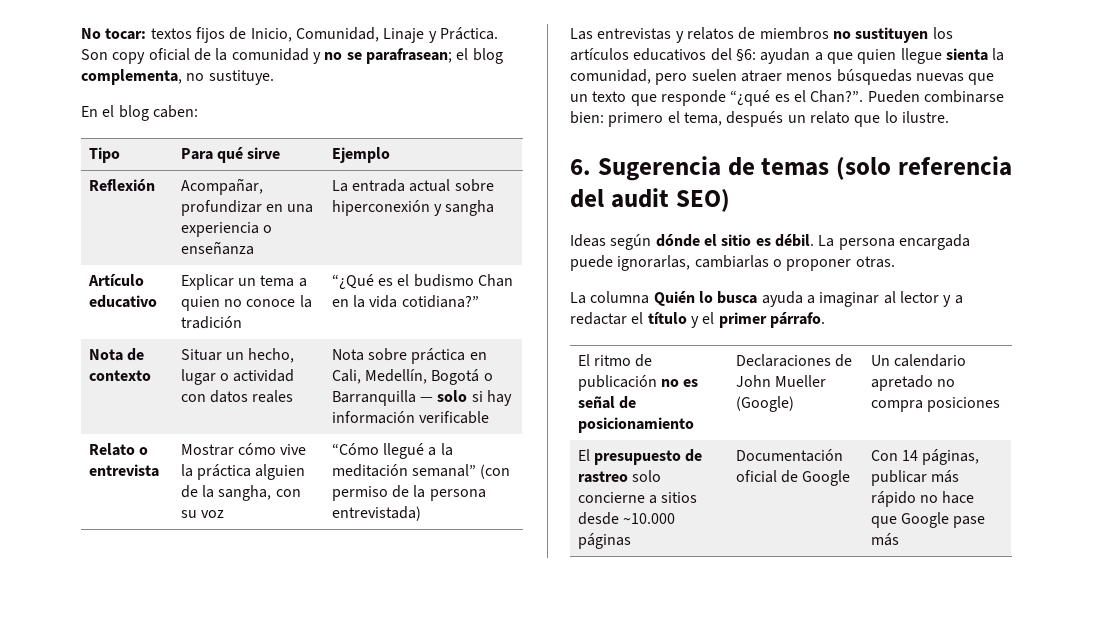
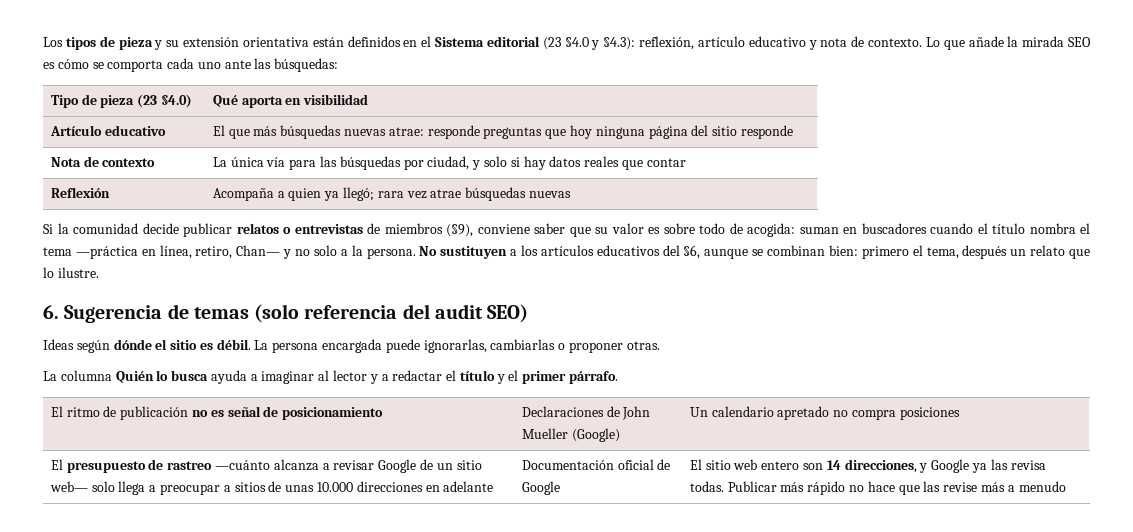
- No tocar: textos fijos de Inicio, Comunidad, Linaje y Práctica. Son copy oficial de la comunidad y no se parafrasean; el blog complementa, no sustituye.
- En el blog caben:
- Tipo | Para qué sirve | Ejemplo
- Reflexión | Acompañar, profundizar en una experiencia o enseñanza | La entrada actual sobre hiperconexión y sangha
- Artículo educativo | Explicar un tema a quien no conoce la tradición | “¿Qué es el budismo Chan en la vida cotidiana?”
- Nota de contexto | Situar un hecho, lugar o actividad con datos reales | Nota sobre práctica en Cali, Medellín, Bogotá o Barranquilla — solo si hay información verificable
- Relato o entrevista | Mostrar cómo vive la práctica alguien de la sangha, con su voz | “Cómo llegué a la meditación semanal” (con permiso de la persona entrevistada)
- Las entrevistas y relatos de miembros no sustituyen los artículos educativos del §6: ayudan a que quien llegue sienta la comunidad, pero suelen atraer menos búsquedas nuevas que un texto que responde “¿qué es el Chan?”. Pueden combinarse bien: primero el tema, después un relato que lo ilustre.
+ Los tipos de pieza y su extensión orientativa están definidos en el Sistema editorial (23 §4.0 y §4.3): reflexión, artículo educativo y nota de contexto. Lo que añade la mirada SEO es cómo se comporta cada uno ante las búsquedas:
+ Tipo de pieza (23 §4.0) | Qué aporta en visibilidad
+ Artículo educativo | El que más búsquedas nuevas atrae: responde preguntas que hoy ninguna página del sitio responde
+ Nota de contexto | La única vía para las búsquedas por ciudad, y solo si hay datos reales que contar
+ Reflexión | Acompaña a quien ya llegó; rara vez atrae búsquedas nuevas
+ Si la comunidad decide publicar relatos o entrevistas de miembros (§9), conviene saber que su valor es sobre todo de acogida: suman en buscadores cuando el título nombra el tema —práctica en línea, retiro, Chan— y no solo a la persona. No sustituyen a los artículos educativos del §6, aunque se combinan bien: primero el tema, después un relato que lo ilustre.
- El presupuesto de rastreo solo concierne a sitios desde ~10.000 páginas | Documentación oficial de Google | Con 14 páginas, publicar más rápido no hace que Google pase más
+ El presupuesto de rastreo —cuánto alcanza a revisar Google de un sitio web— solo llega a preocupar a sitios de unas 10.000 direcciones en adelante | Documentación oficial de Google | El sitio web entero son 14 direcciones, y Google ya las revisa todas. Publicar más rápido no hace que las revise más a menudo

